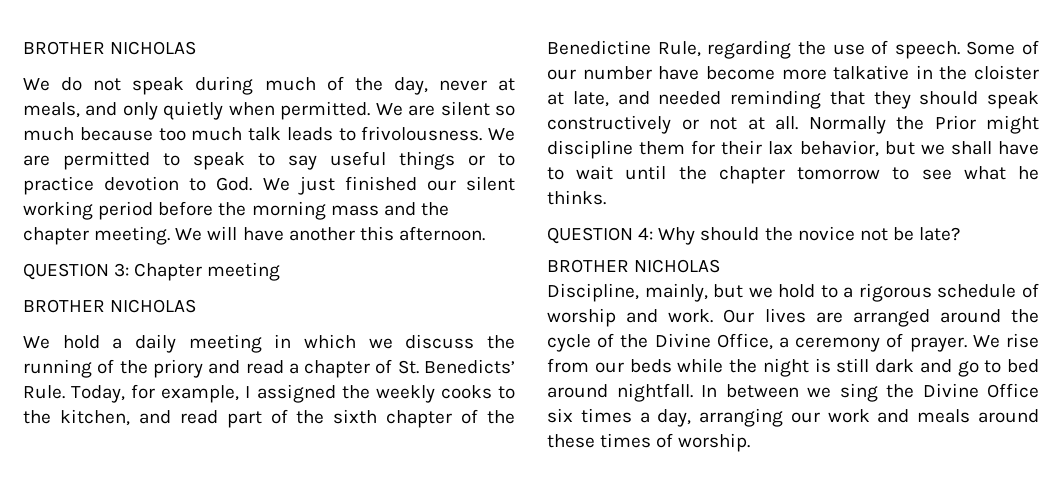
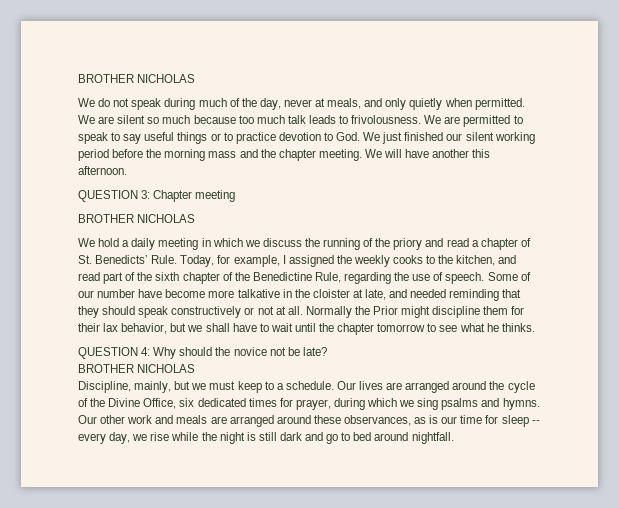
- Discipline, mainly, but we hold to a rigorous schedule of worship and work.
+ Discipline, mainly, but we must keep to a schedule.
- Our lives are arranged around the cycle of the Divine Office, a ceremony of prayer. We rise from our beds while the night is still dark and go to bed around nightfall. In between we sing the Divine Office six times a day, arranging our work and meals around these times of worship.
+ Our lives are arranged around the cycle of the Divine Office, six dedicated times for prayer, during which we sing psalms and hymns. Our other work and meals are arranged around these observances, as is our time for sleep -- every day, we rise while the night is still dark and go to bed around nightfall.

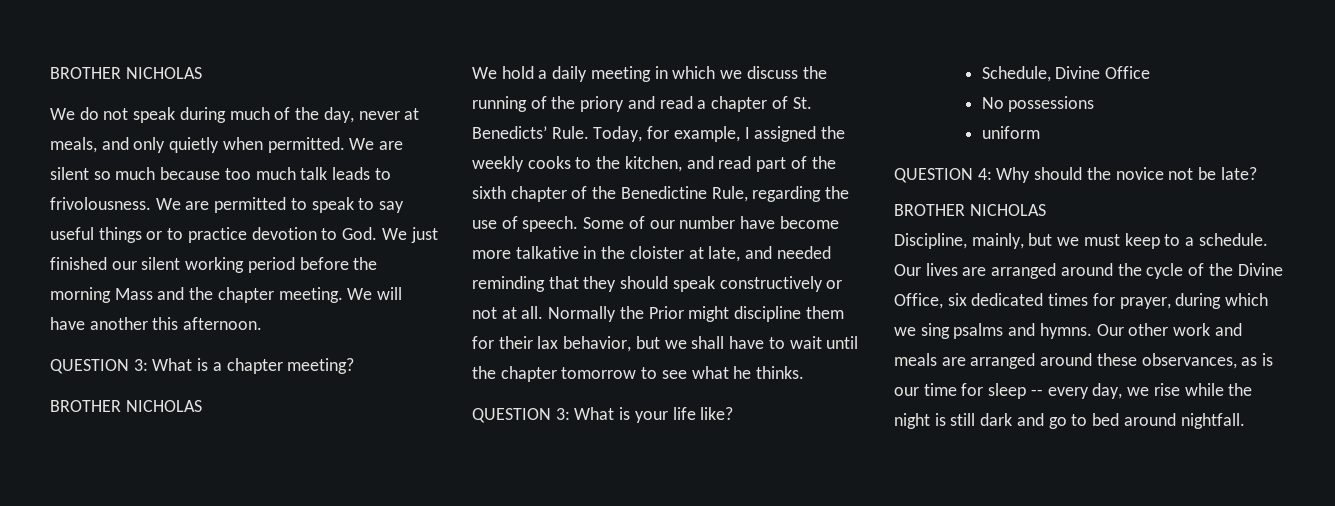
- We are permitted to speak to say useful things or to practice devotion to God. We just finished our silent working period before the morning mass and the chapter meeting.
+ We are permitted to speak to say useful things or to practice devotion to God. We just finished our silent working period before the morning Mass and the chapter meeting.
- QUESTION 3: Chapter meeting
+ QUESTION 3: What is a chapter meeting?
+ QUESTION 3: What is your life like?
+ Schedule, Divine Office
+ No possessions
+ uniform

